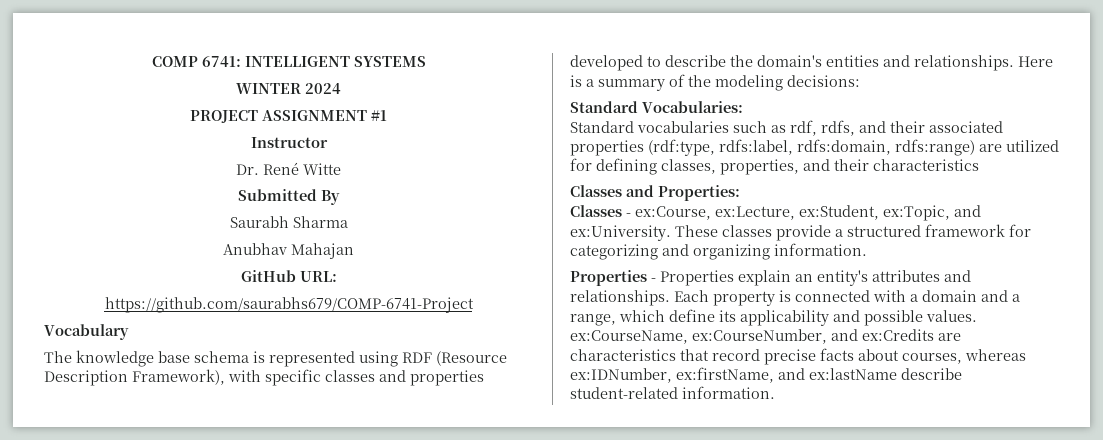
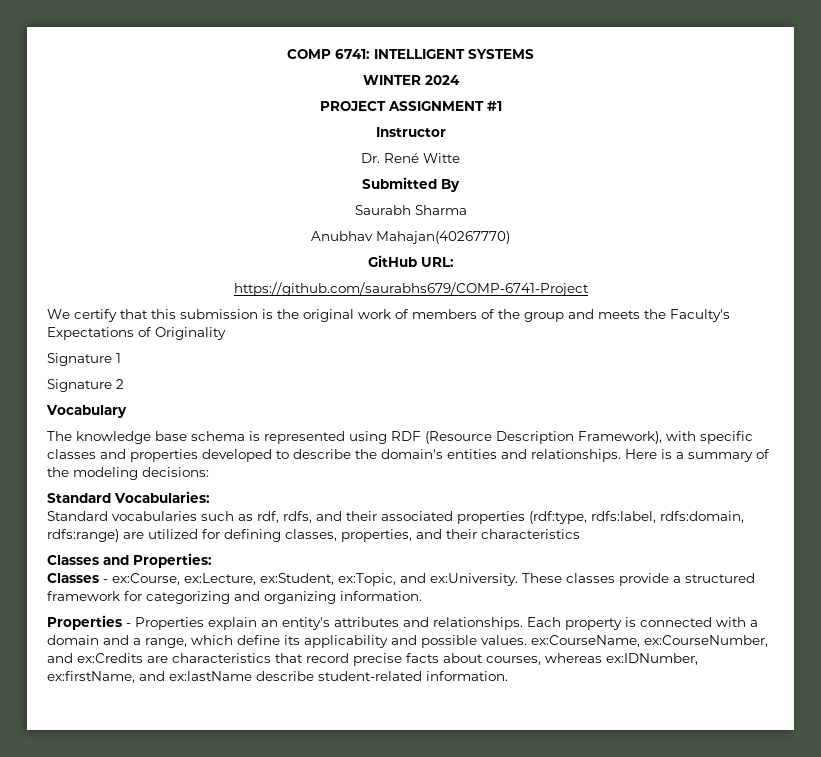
- Anubhav Mahajan
+ Anubhav Mahajan(40267770)
+ We certify that this submission is the original work of members of the group and meets the Faculty's Expectations of Originality
+ Signature 1
+ Signature 2

